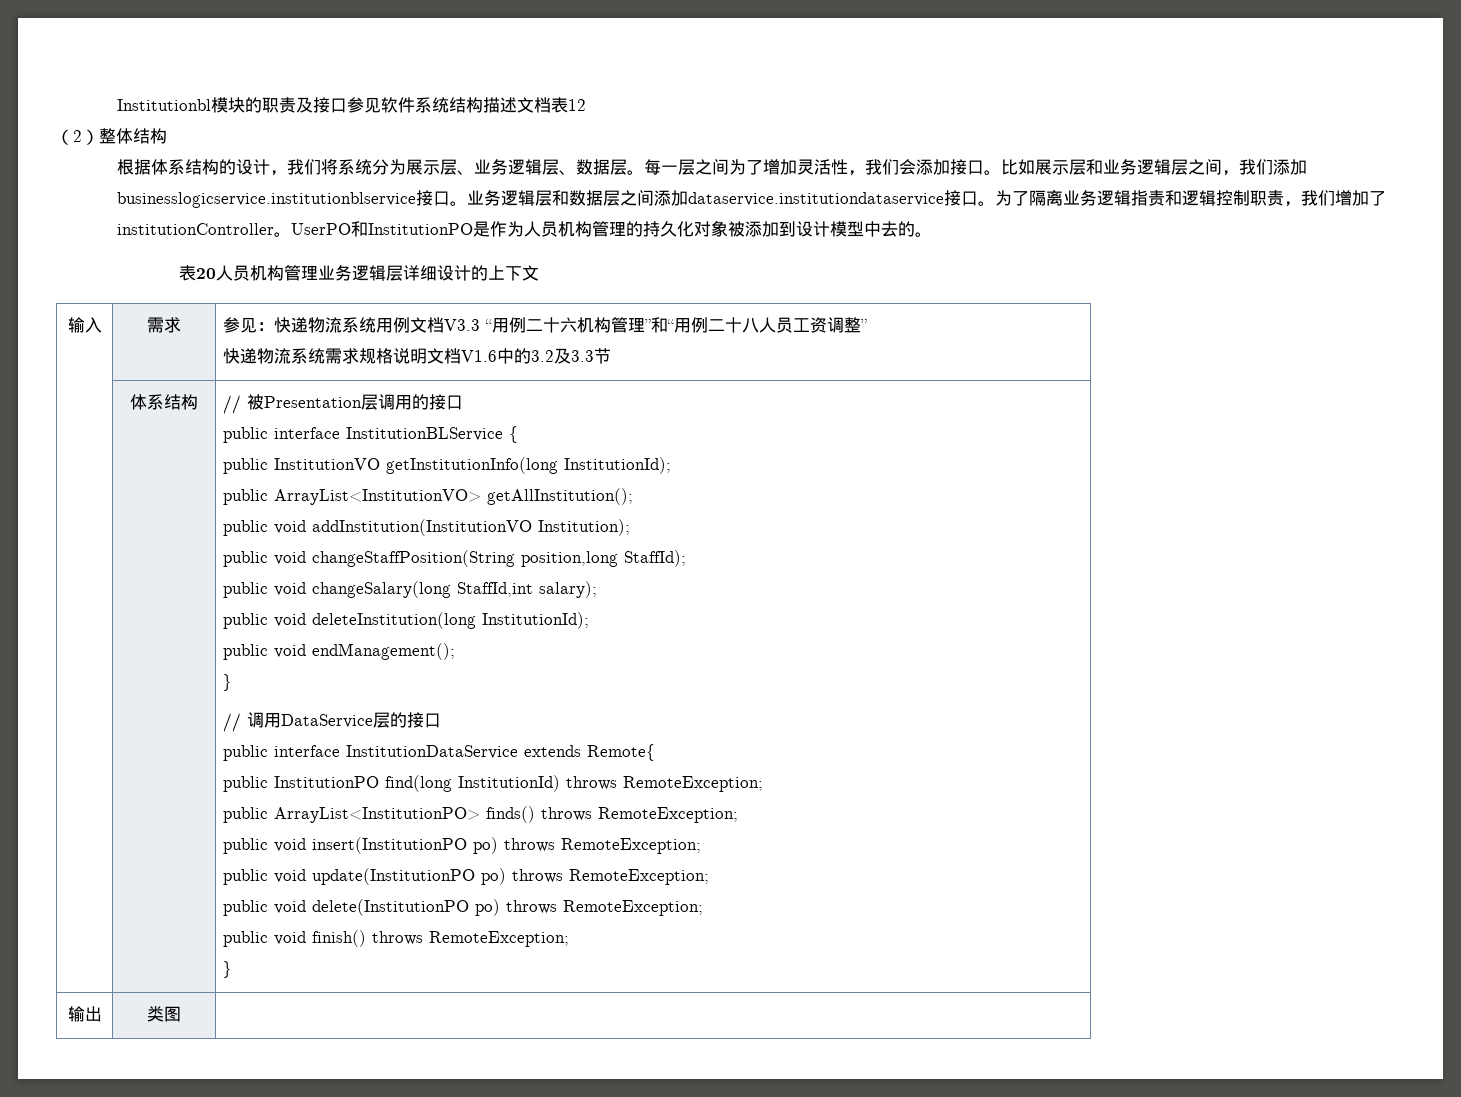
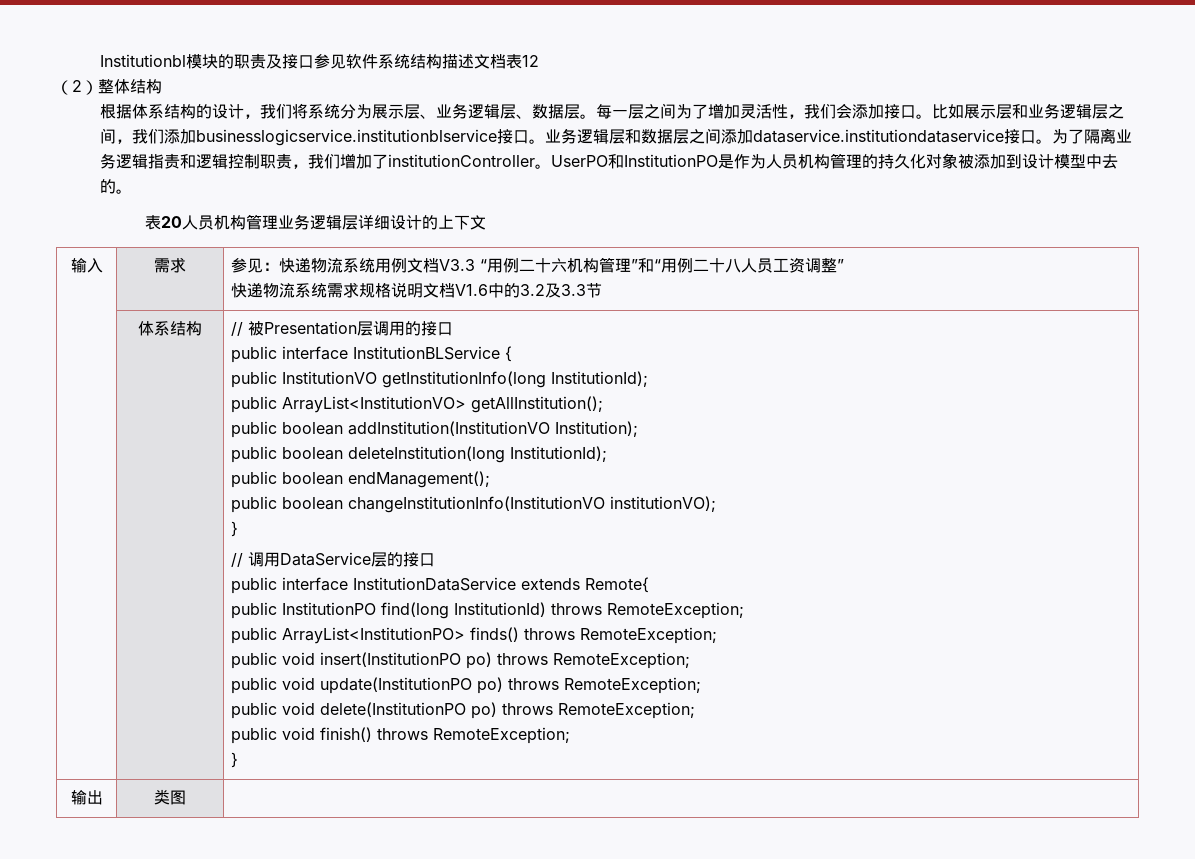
- public void addInstitution(InstitutionVO Institution);
+ public boolean addInstitution(InstitutionVO Institution);
- public void changeStaffPosition(String position,long StaffId);
- public void changeSalary(long StaffId,int salary);
- public void deleteInstitution(long InstitutionId);
+ public boolean deleteInstitution(long InstitutionId);
- public void endManagement();
+ public boolean endManagement();
+ public boolean changeInstitutionInfo(InstitutionVO institutionVO);

